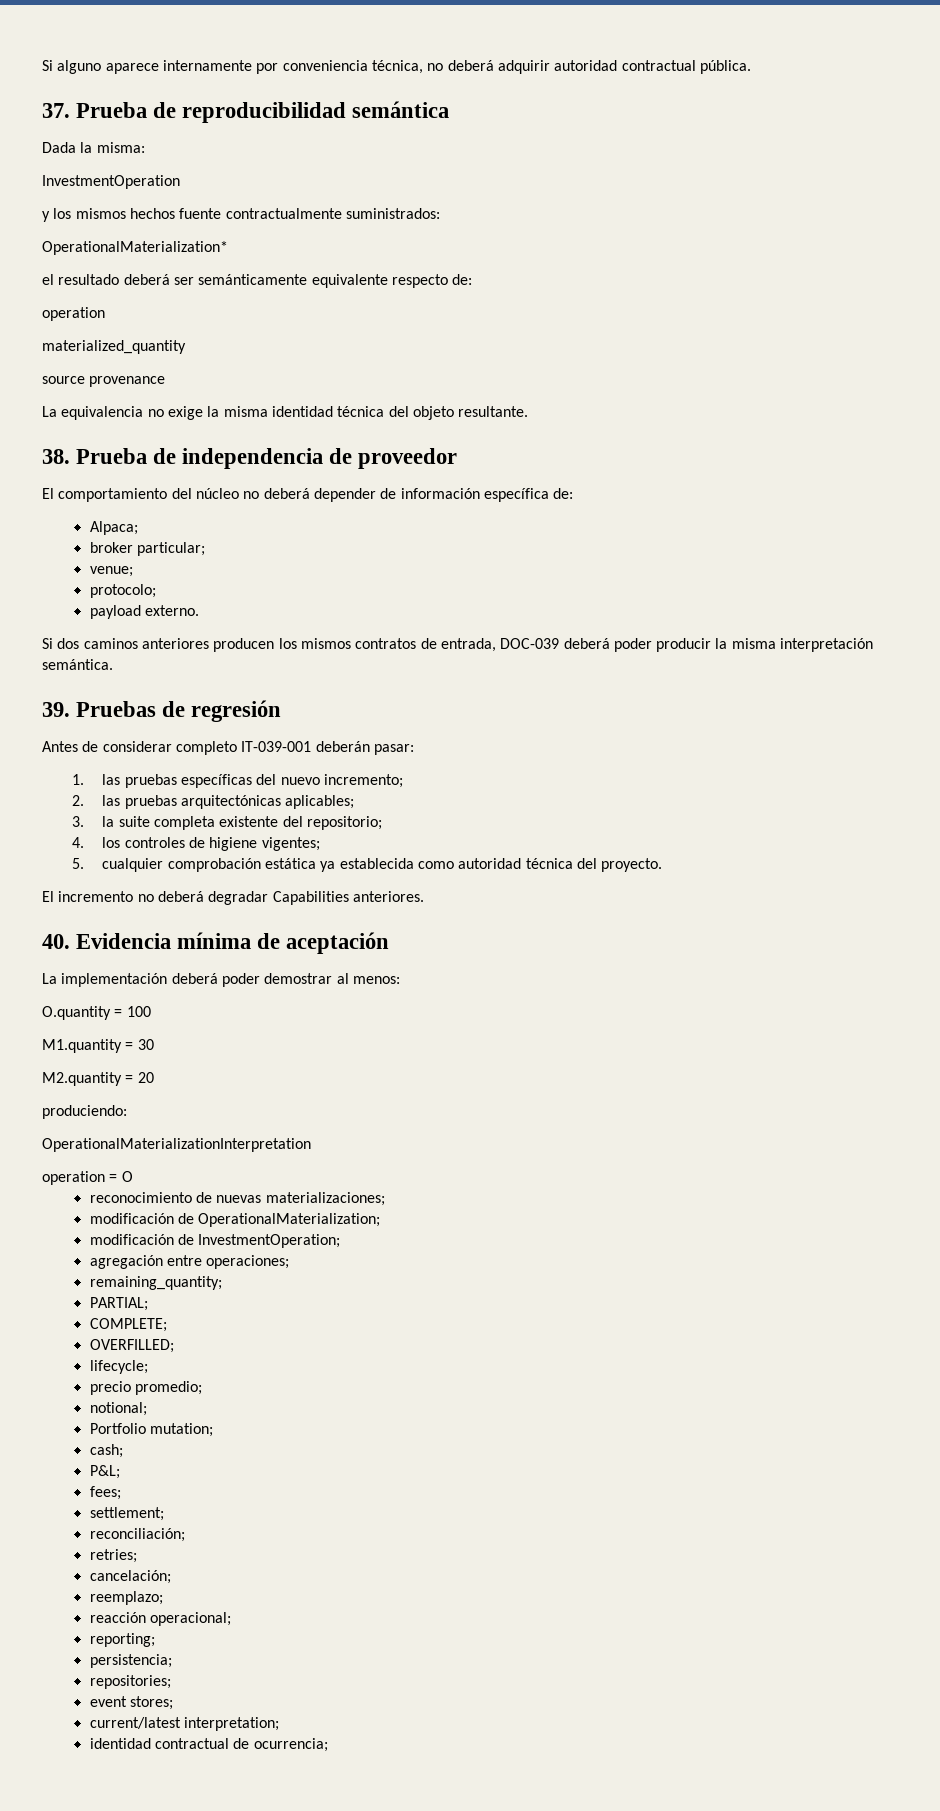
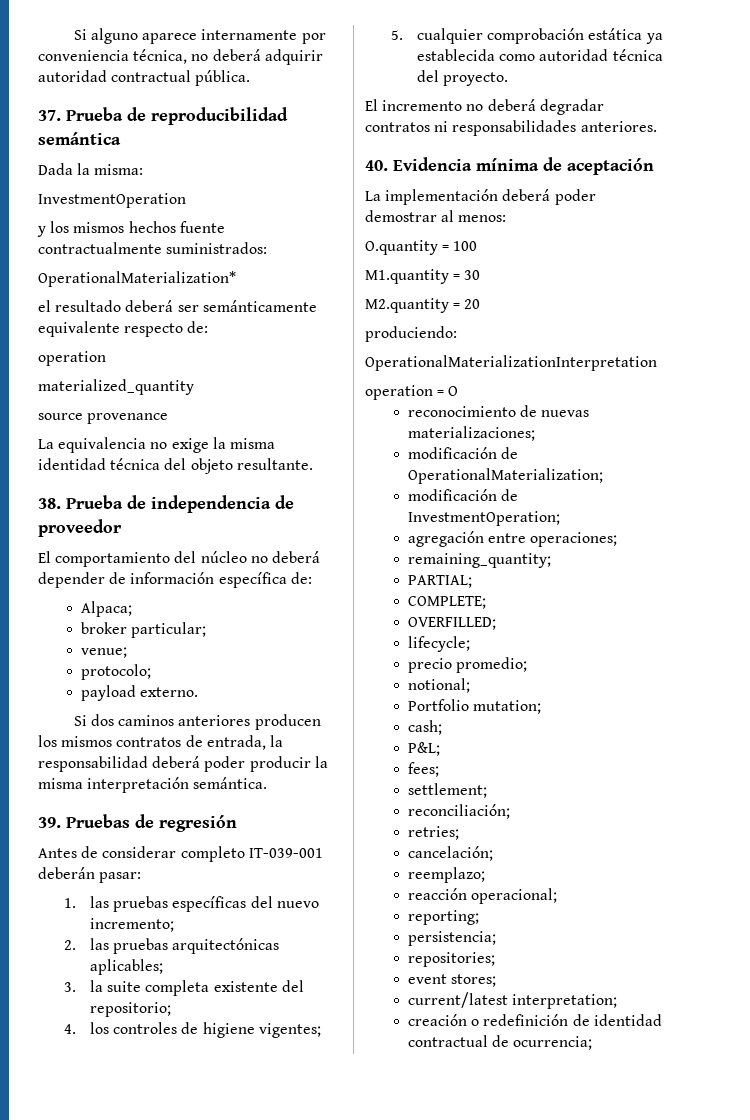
- Si dos caminos anteriores producen los mismos contratos de entrada, DOC-039 deberá poder producir la misma interpretación semántica.
+ Si dos caminos anteriores producen los mismos contratos de entrada, la responsabilidad deberá poder producir la misma interpretación semántica.
- El incremento no deberá degradar Capabilities anteriores.
+ El incremento no deberá degradar contratos ni responsabilidades anteriores.
- identidad contractual de ocurrencia;
+ creación o redefinición de identidad contractual de ocurrencia;

